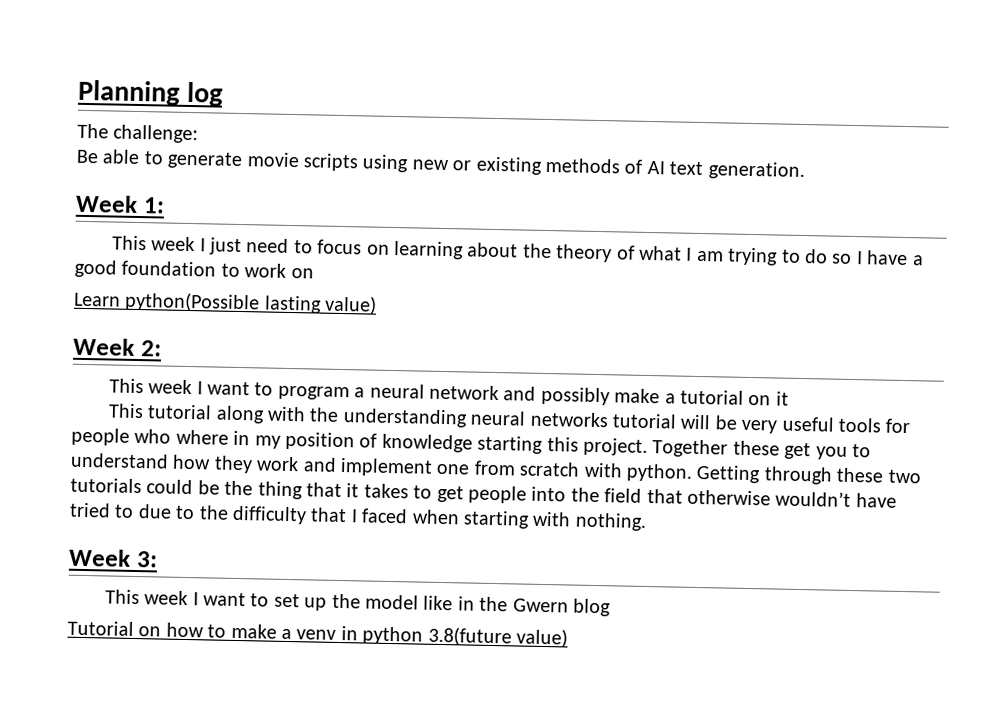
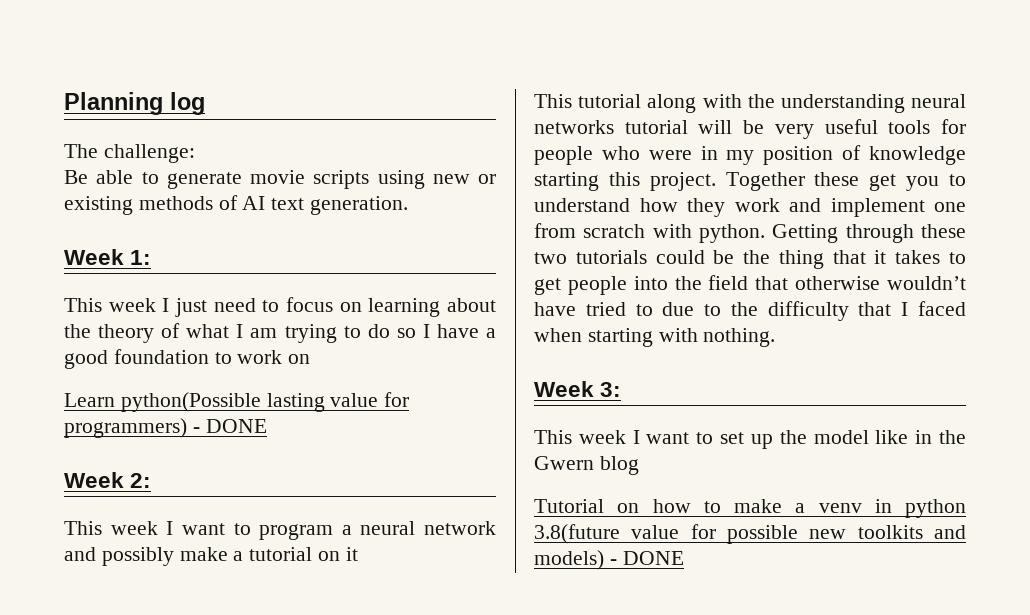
- Learn python(Possible lasting value)
+ Learn python(Possible lasting value for programmers) - DONE
- This tutorial along with the understanding neural networks tutorial will be very useful tools for people who where in my position of knowledge starting this project.
+ This tutorial along with the understanding neural networks tutorial will be very useful tools for people who were in my position of knowledge starting this project.
- Tutorial on how to make a venv in python 3.8(future value)
+ Tutorial on how to make a venv in python 3.8(future value for possible new toolkits and models) - DONE

